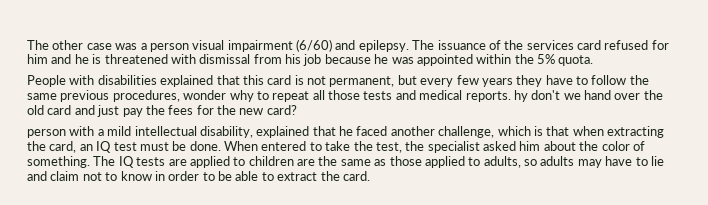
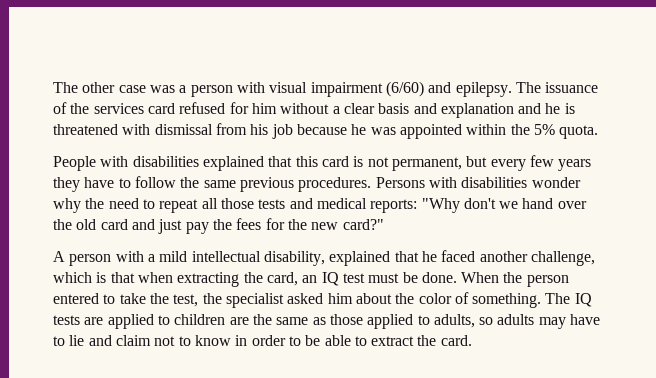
- The other case was a person visual impairment (6/60) and epilepsy.
+ The other case was a person with visual impairment (6/60) and epilepsy.
- The issuance of the services card refused for him and he is threatened with dismissal from his job because he was appointed within the 5% quota.
+ The issuance of the services card refused for him without a clear basis and explanation and he is threatened with dismissal from his job because he was appointed within the 5% quota.
- People with disabilities explained that this card is not permanent, but every few years they have to follow the same previous procedures, wonder why to repeat all those tests and medical reports. hy don't we hand over the old card and just pay the fees for the new card?
- person with a mild intellectual disability, explained that he faced another challenge, which is that when extracting the card, an IQ test must be done.
+ People with disabilities explained that this card is not permanent, but every few years they have to follow the same previous procedures. Persons with disabilities wonder why the need to repeat all those tests and medical reports: "Why don't we hand over the old card and just pay the fees for the new card?"
+ A person with a mild intellectual disability, explained that he faced another challenge, which is that when extracting the card, an IQ test must be done.
- When entered to take the test, the specialist asked him about the color of something.
+ When the person entered to take the test, the specialist asked him about the color of something.

